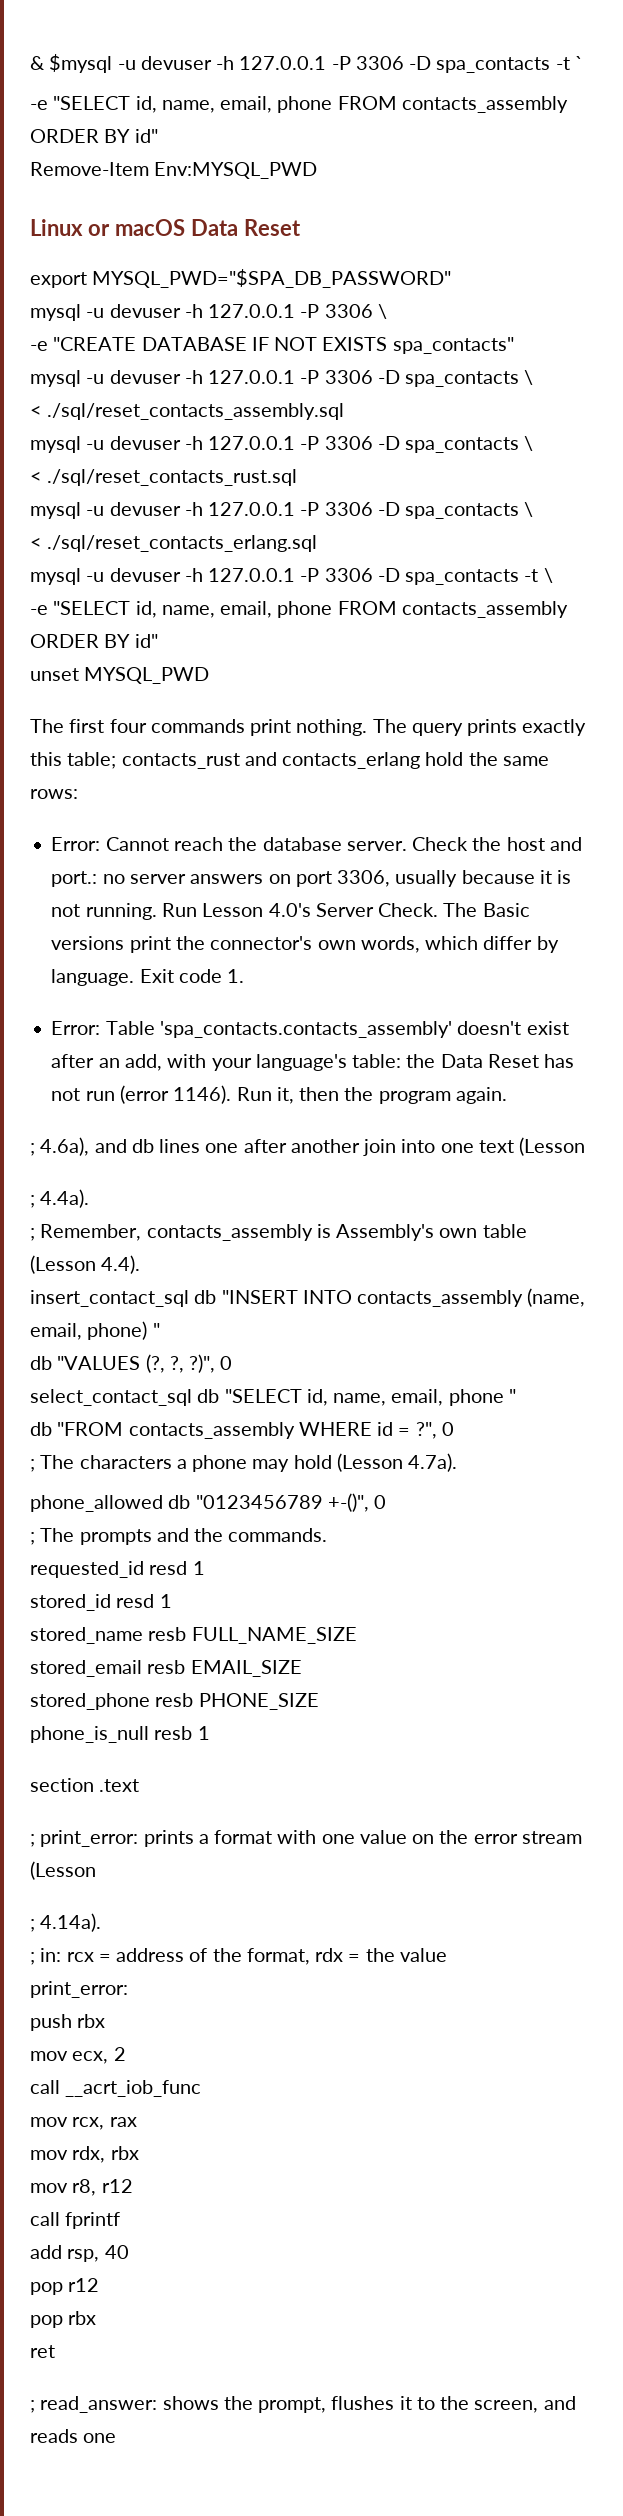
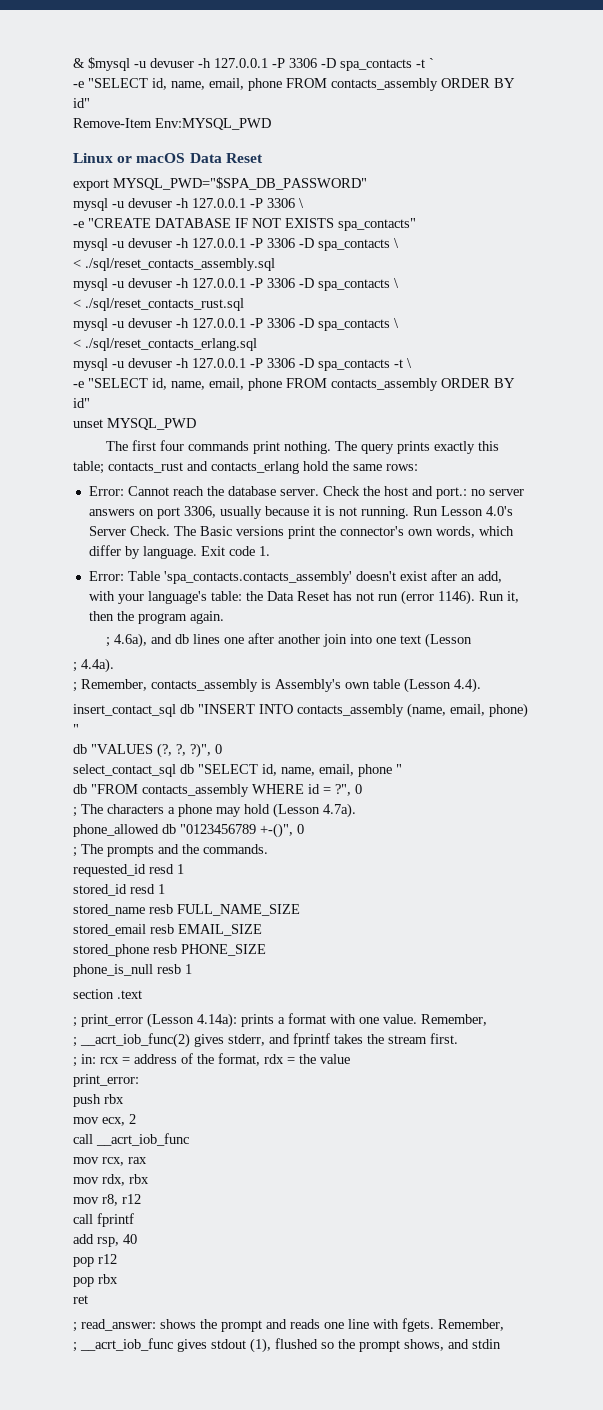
- ; print_error: prints a format with one value on the error stream (Lesson
- ; 4.14a).
+ ; print_error (Lesson 4.14a): prints a format with one value. Remember,
+ ; __acrt_iob_func(2) gives stderr, and fprintf takes the stream first.
- ; read_answer: shows the prompt, flushes it to the screen, and reads one
+ ; read_answer: shows the prompt and reads one line with fgets. Remember,
+ ; __acrt_iob_func gives stdout (1), flushed so the prompt shows, and stdin

